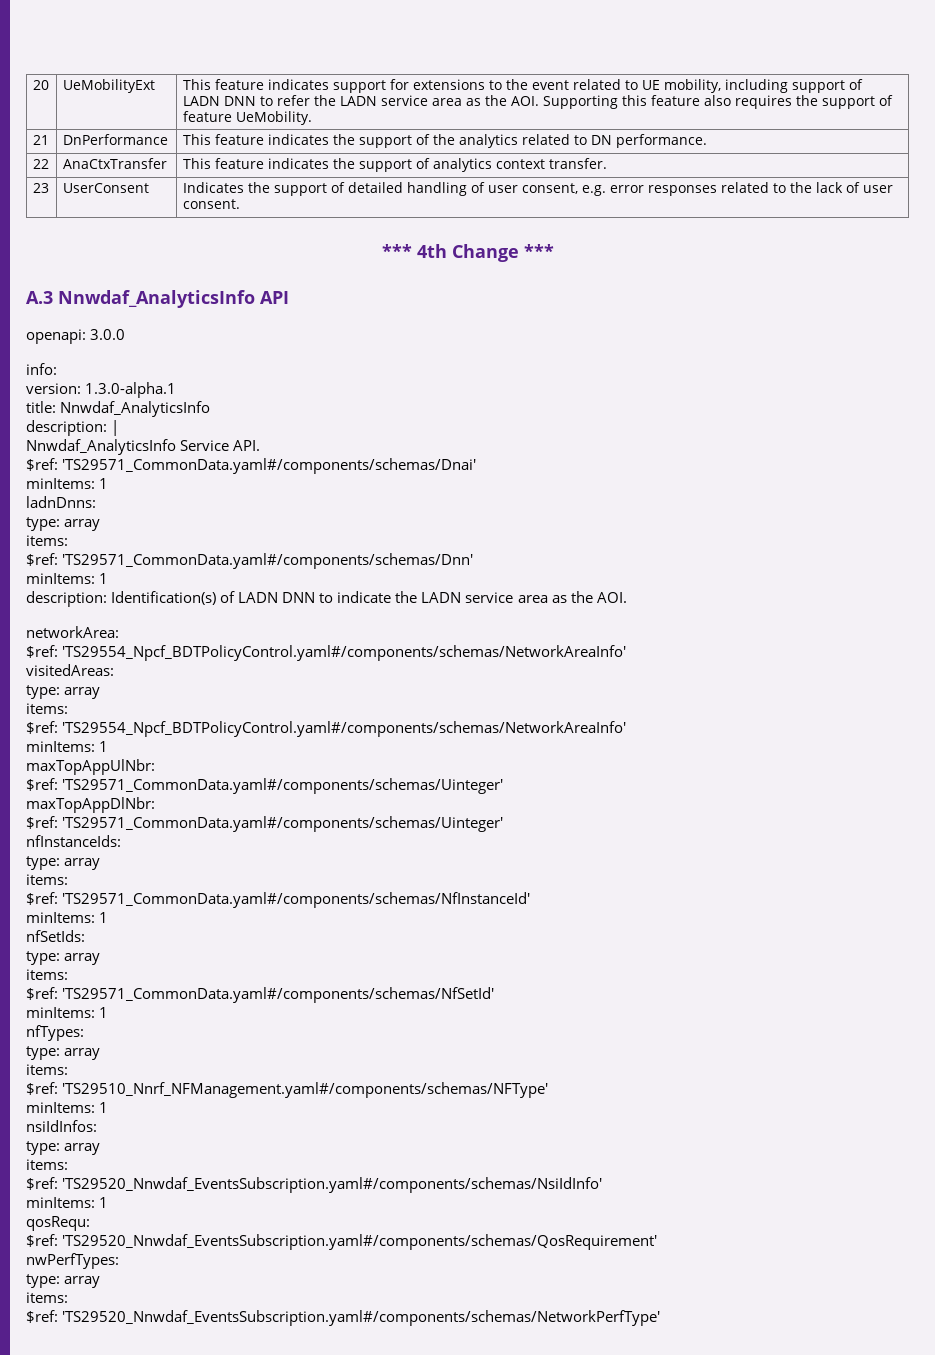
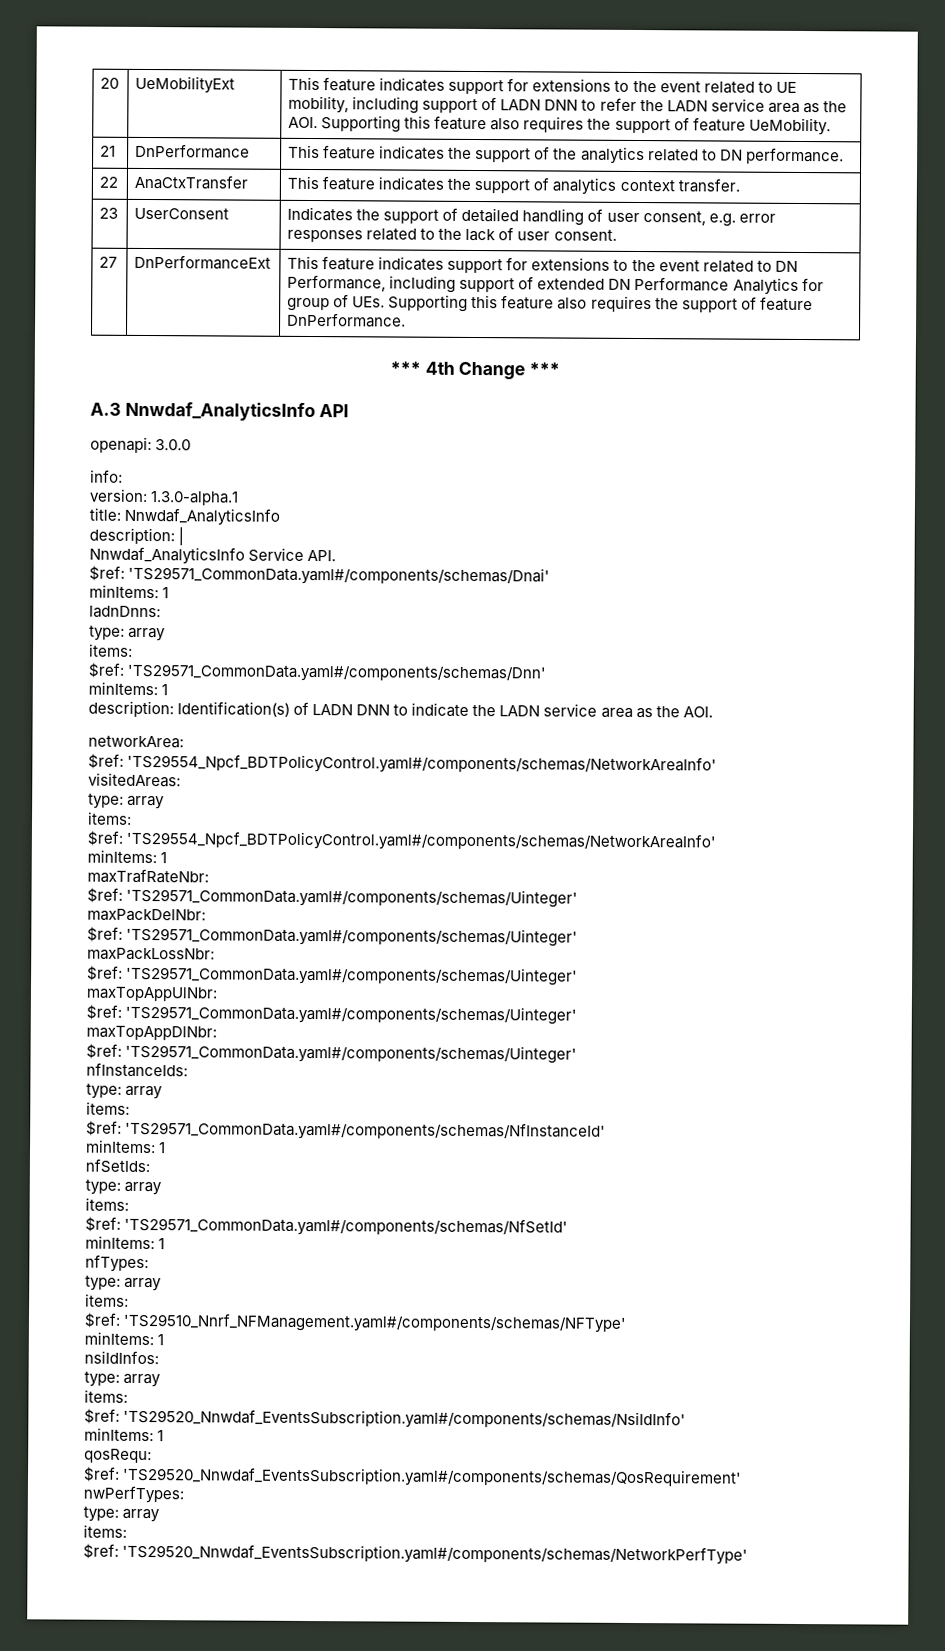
+ 27 | DnPerformanceExt | This feature indicates support for extensions to the event related to DN Performance, including support of extended DN Performance Analytics for group of UEs. Supporting this feature also requires the support of feature DnPerformance.
+ maxTrafRateNbr:
+ $ref: 'TS29571_CommonData.yaml#/components/schemas/Uinteger'
+ maxPackDelNbr:
+ $ref: 'TS29571_CommonData.yaml#/components/schemas/Uinteger'
+ maxPackLossNbr:
+ $ref: 'TS29571_CommonData.yaml#/components/schemas/Uinteger'

